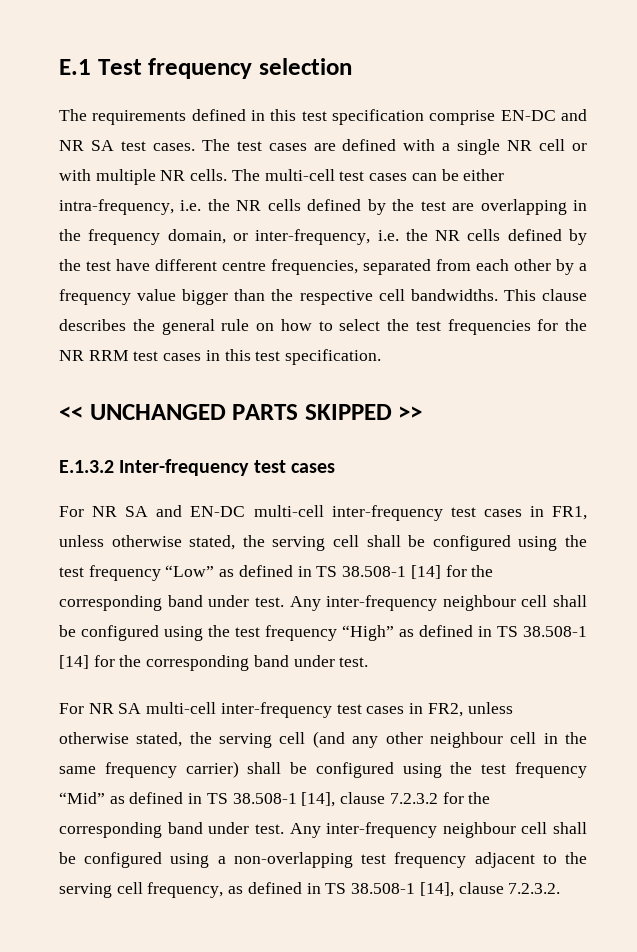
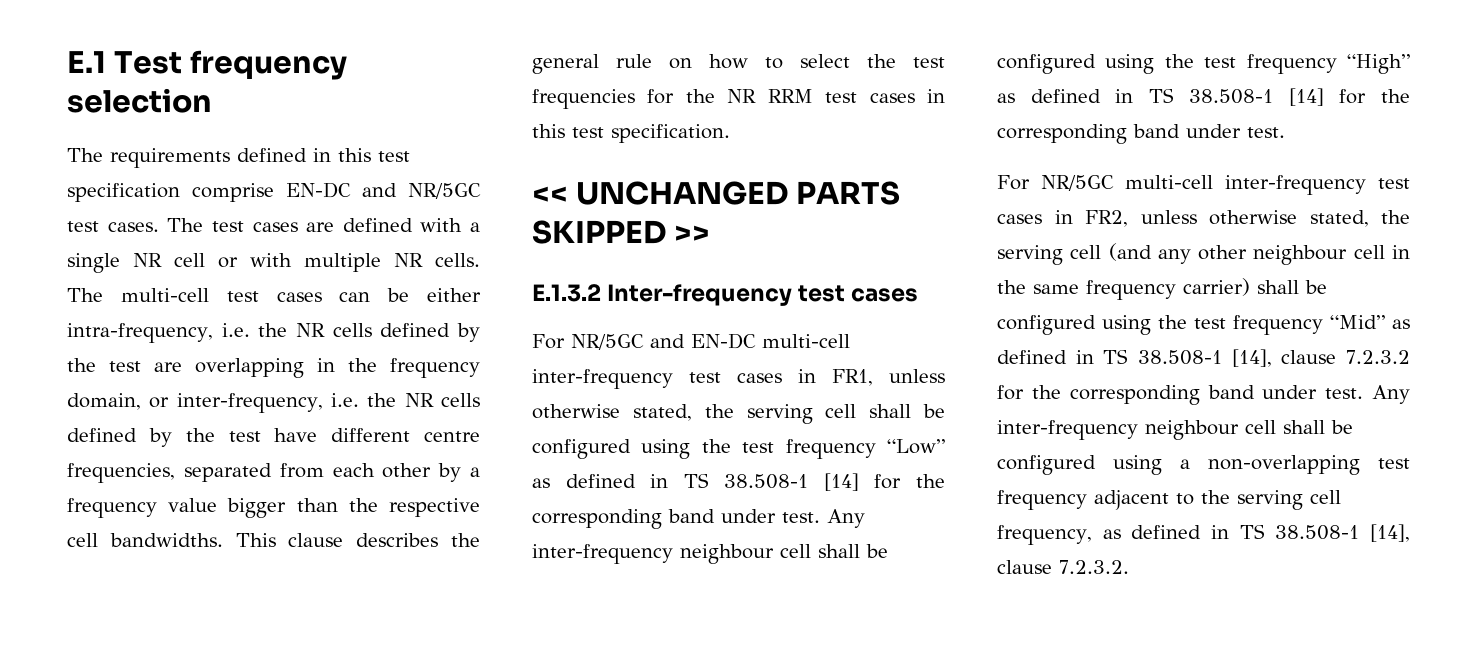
- The requirements defined in this test specification comprise EN-DC and NR SA test cases.
+ The requirements defined in this test specification comprise EN-DC and NR/5GC test cases.
- For NR SA and EN-DC multi-cell inter-frequency test cases in FR1, unless otherwise stated, the serving cell shall be configured using the test frequency “Low” as defined in TS 38.508-1 [14] for the corresponding band under test.
+ For NR/5GC and EN-DC multi-cell inter-frequency test cases in FR1, unless otherwise stated, the serving cell shall be configured using the test frequency “Low” as defined in TS 38.508-1 [14] for the corresponding band under test.
- For NR SA multi-cell inter-frequency test cases in FR2, unless otherwise stated, the serving cell (and any other neighbour cell in the same frequency carrier) shall be configured using the test frequency “Mid” as defined in TS 38.508-1 [14], clause 7.2.3.2 for the corresponding band under test.
+ For NR/5GC multi-cell inter-frequency test cases in FR2, unless otherwise stated, the serving cell (and any other neighbour cell in the same frequency carrier) shall be configured using the test frequency “Mid” as defined in TS 38.508-1 [14], clause 7.2.3.2 for the corresponding band under test.

